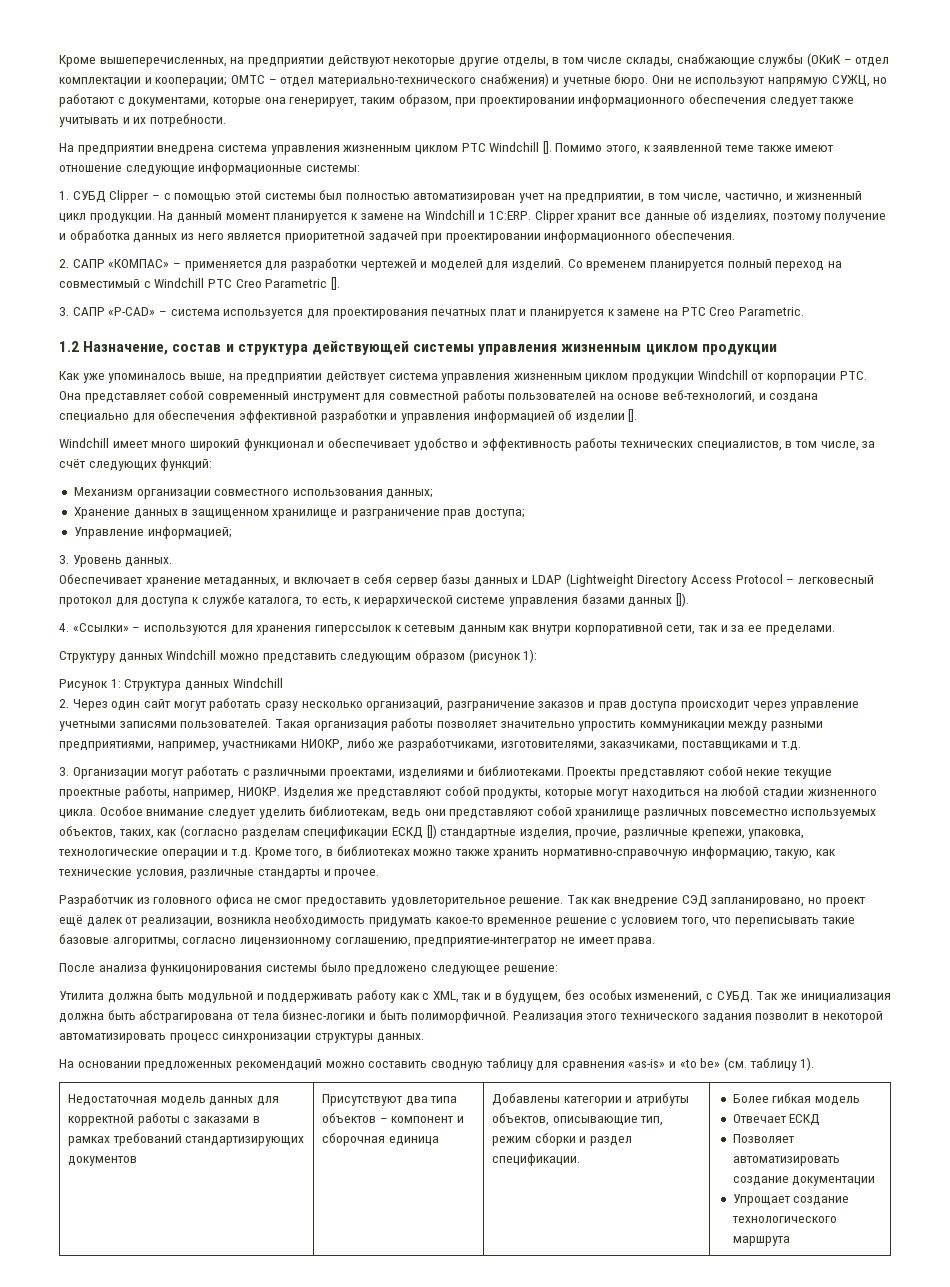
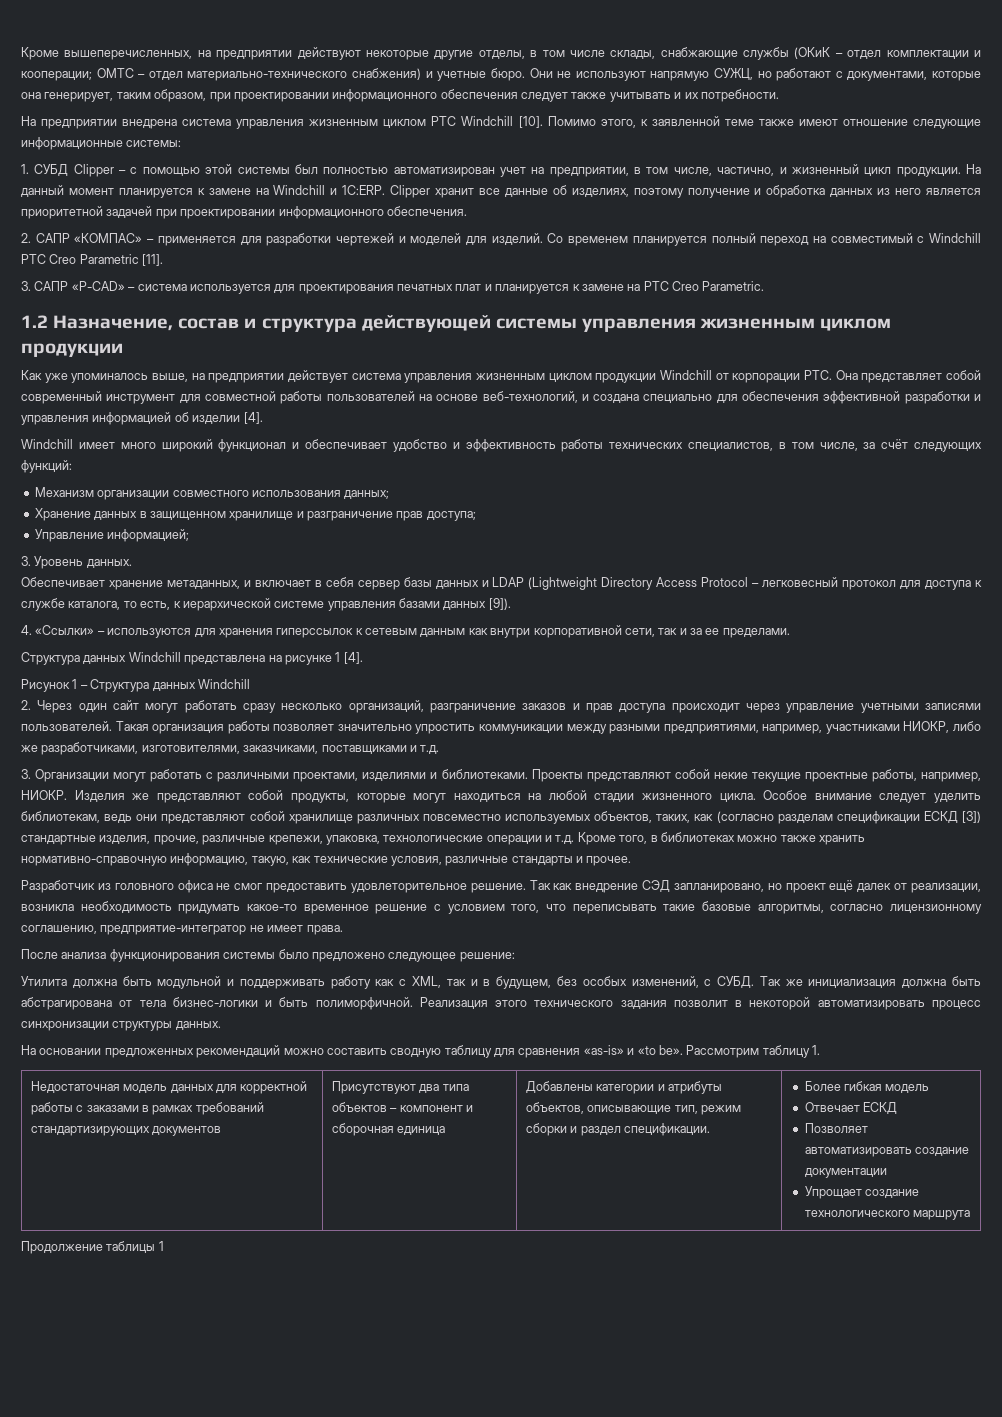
- На предприятии внедрена система управления жизненным циклом PTC Windchill [].
+ На предприятии внедрена система управления жизненным циклом PTC Windchill [10].
- Со временем планируется полный переход на совместимый с Windchill PTC Creo Parametric [].
+ Со временем планируется полный переход на совместимый с Windchill PTC Creo Parametric [11].
- Как уже упоминалось выше, на предприятии действует система управления жизненным циклом продукции Windchill от корпорации PTC. Она представляет собой современный инструмент для совместной работы пользователей на основе веб-технологий, и создана специально для обеспечения эффективной разработки и управления информацией об изделии [].
+ Как уже упоминалось выше, на предприятии действует система управления жизненным циклом продукции Windchill от корпорации PTC. Она представляет собой современный инструмент для совместной работы пользователей на основе веб-технологий, и создана специально для обеспечения эффективной разработки и управления информацией об изделии [4].
- Обеспечивает хранение метаданных, и включает в себя сервер базы данных и LDAP (Lightweight Directory Access Protocol – легковесный протокол для доступа к службе каталога, то есть, к иерархической системе управления базами данных []).
+ Обеспечивает хранение метаданных, и включает в себя сервер базы данных и LDAP (Lightweight Directory Access Protocol – легковесный протокол для доступа к службе каталога, то есть, к иерархической системе управления базами данных [9]).
- Структуру данных Windchill можно представить следующим образом (рисунок 1):
+ Структура данных Windchill представлена на рисунке 1 [4].
- Рисунок 1: Структура данных Windchill
+ Рисунок 1 – Структура данных Windchill
- Особое внимание следует уделить библиотекам, ведь они представляют собой хранилище различных повсеместно используемых объектов, таких, как (согласно разделам спецификации ЕСКД []) стандартные изделия, прочие, различные крепежи, упаковка, технологические операции и т.д. Кроме того, в библиотеках можно также хранить нормативно-справочную информацию, такую, как технические условия, различные стандарты и прочее.
+ Особое внимание следует уделить библиотекам, ведь они представляют собой хранилище различных повсеместно используемых объектов, таких, как (согласно разделам спецификации ЕСКД [3]) стандартные изделия, прочие, различные крепежи, упаковка, технологические операции и т.д. Кроме того, в библиотеках можно также хранить нормативно-справочную информацию, такую, как технические условия, различные стандарты и прочее.
- После анализа функицонирования системы было предложено следующее решение:
+ После анализа функционирования системы было предложено следующее решение:
- На основании предложенных рекомендаций можно составить сводную таблицу для сравнения «as-is» и «to be» (см. таблицу 1).
+ На основании предложенных рекомендаций можно составить сводную таблицу для сравнения «as-is» и «to be». Рассмотрим таблицу 1.
+ Продолжение таблицы 1

